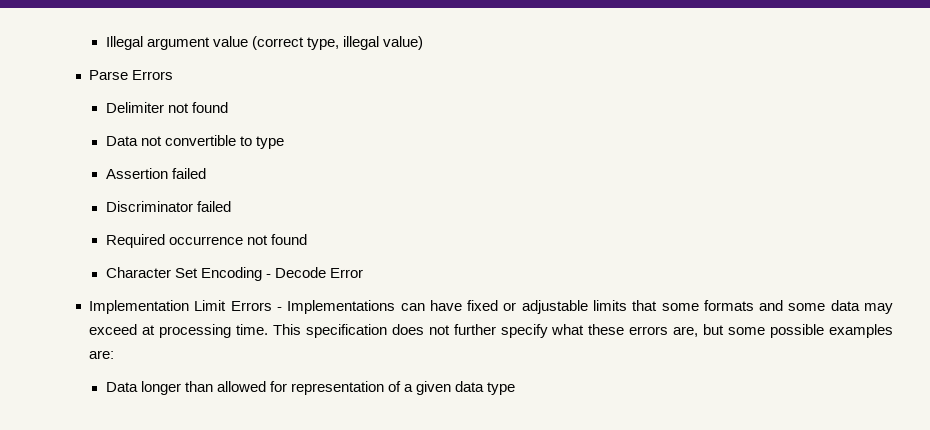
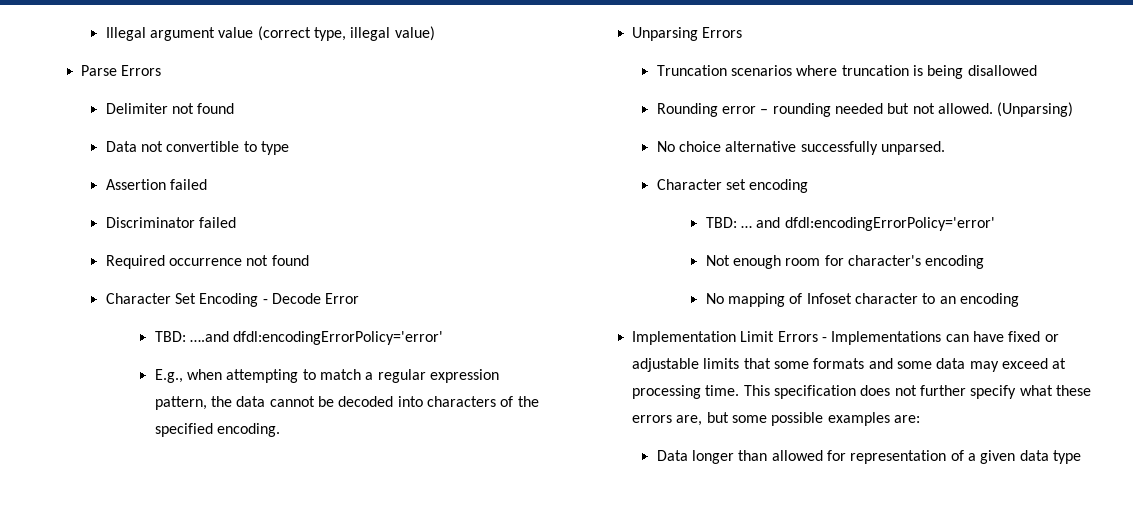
+ TBD: ….and dfdl:encodingErrorPolicy='error'
+ E.g., when attempting to match a regular expression pattern, the data cannot be decoded into characters of the specified encoding.
+ Unparsing Errors
+ Truncation scenarios where truncation is being disallowed
+ Rounding error – rounding needed but not allowed. (Unparsing)
+ No choice alternative successfully unparsed.
+ Character set encoding
+ TBD: … and dfdl:encodingErrorPolicy='error'
+ Not enough room for character's encoding
+ No mapping of Infoset character to an encoding

